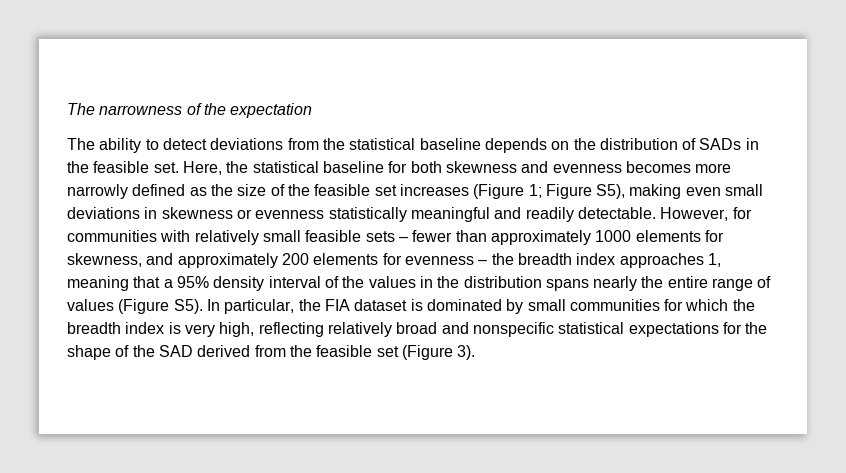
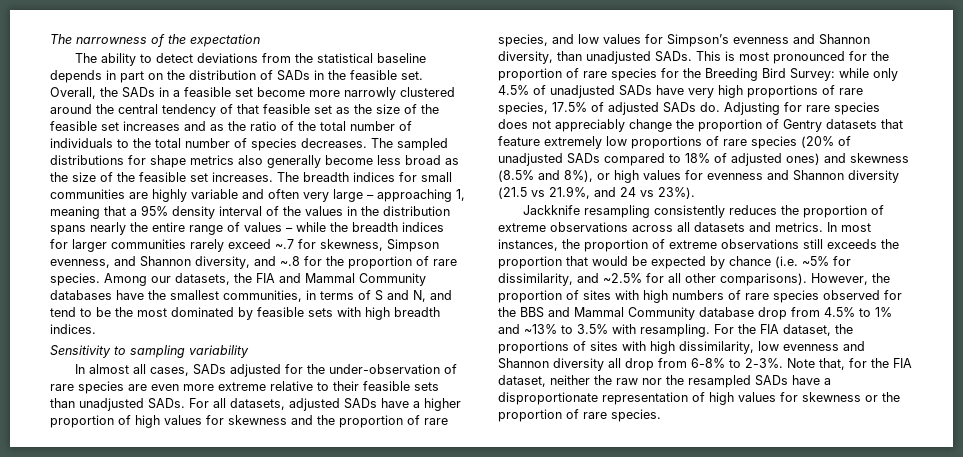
- The ability to detect deviations from the statistical baseline depends on the distribution of SADs in the feasible set.
+ The ability to detect deviations from the statistical baseline depends in part on the distribution of SADs in the feasible set.
- Here, the statistical baseline for both skewness and evenness becomes more narrowly defined as the size of the feasible set increases (Figure 1; Figure S5), making even small deviations in skewness or evenness statistically meaningful and readily detectable. However, for communities with relatively small feasible sets – fewer than approximately 1000 elements for skewness, and approximately 200 elements for evenness – the breadth index approaches 1, meaning that a 95% density interval of the values in the distribution spans nearly the entire range of values (Figure S5). In particular, the FIA dataset is dominated by small communities for which the breadth index is very high, reflecting relatively broad and nonspecific statistical expectations for the shape of the SAD derived from the feasible set (Figure 3).
+ Overall, the SADs in a feasible set become more narrowly clustered around the central tendency of that feasible set as the size of the feasible set increases and as the ratio of the total number of individuals to the total number of species decreases. The sampled distributions for shape metrics also generally become less broad as the size of the feasible set increases. The breadth indices for small communities are highly variable and often very large – approaching 1, meaning that a 95% density interval of the values in the distribution spans nearly the entire range of values – while the breadth indices for larger communities rarely exceed ~.7 for skewness, Simpson evenness, and Shannon diversity, and ~.8 for the proportion of rare species. Among our datasets, the FIA and Mammal Community databases have the smallest communities, in terms of S and N, and tend to be the most dominated by feasible sets with high breadth indices.
+ Sensitivity to sampling variability
+ In almost all cases, SADs adjusted for the under-observation of rare species are even more extreme relative to their feasible sets than unadjusted SADs. For all datasets, adjusted SADs have a higher proportion of high values for skewness and the proportion of rare species, and low values for Simpson’s evenness and Shannon diversity, than unadjusted SADs. This is most pronounced for the proportion of rare species for the Breeding Bird Survey: while only 4.5% of unadjusted SADs have very high proportions of rare species, 17.5% of adjusted SADs do. Adjusting for rare species does not appreciably change the proportion of Gentry datasets that feature extremely low proportions of rare species (20% of unadjusted SADs compared to 18% of adjusted ones) and skewness (8.5% and 8%), or high values for evenness and Shannon diversity (21.5 vs 21.9%, and 24 vs 23%).
+ Jackknife resampling consistently reduces the proportion of extreme observations across all datasets and metrics. In most instances, the proportion of extreme observations still exceeds the proportion that would be expected by chance (i.e. ~5% for dissimilarity, and ~2.5% for all other comparisons). However, the proportion of sites with high numbers of rare species observed for the BBS and Mammal Community database drop from 4.5% to 1% and ~13% to 3.5% with resampling. For the FIA dataset, the proportions of sites with high dissimilarity, low evenness and Shannon diversity all drop from 6-8% to 2-3%. Note that, for the FIA dataset, neither the raw nor the resampled SADs have a disproportionate representation of high values for skewness or the proportion of rare species.

